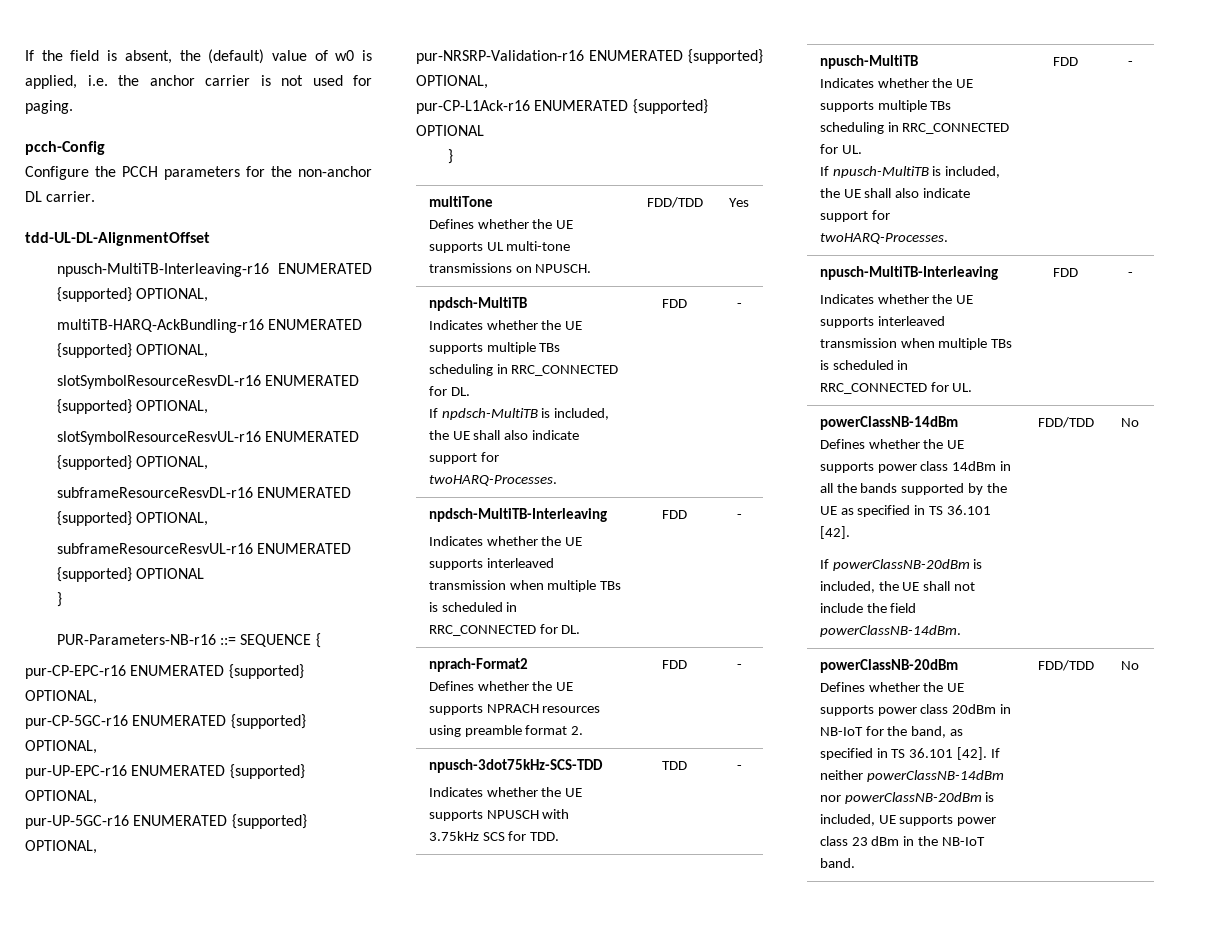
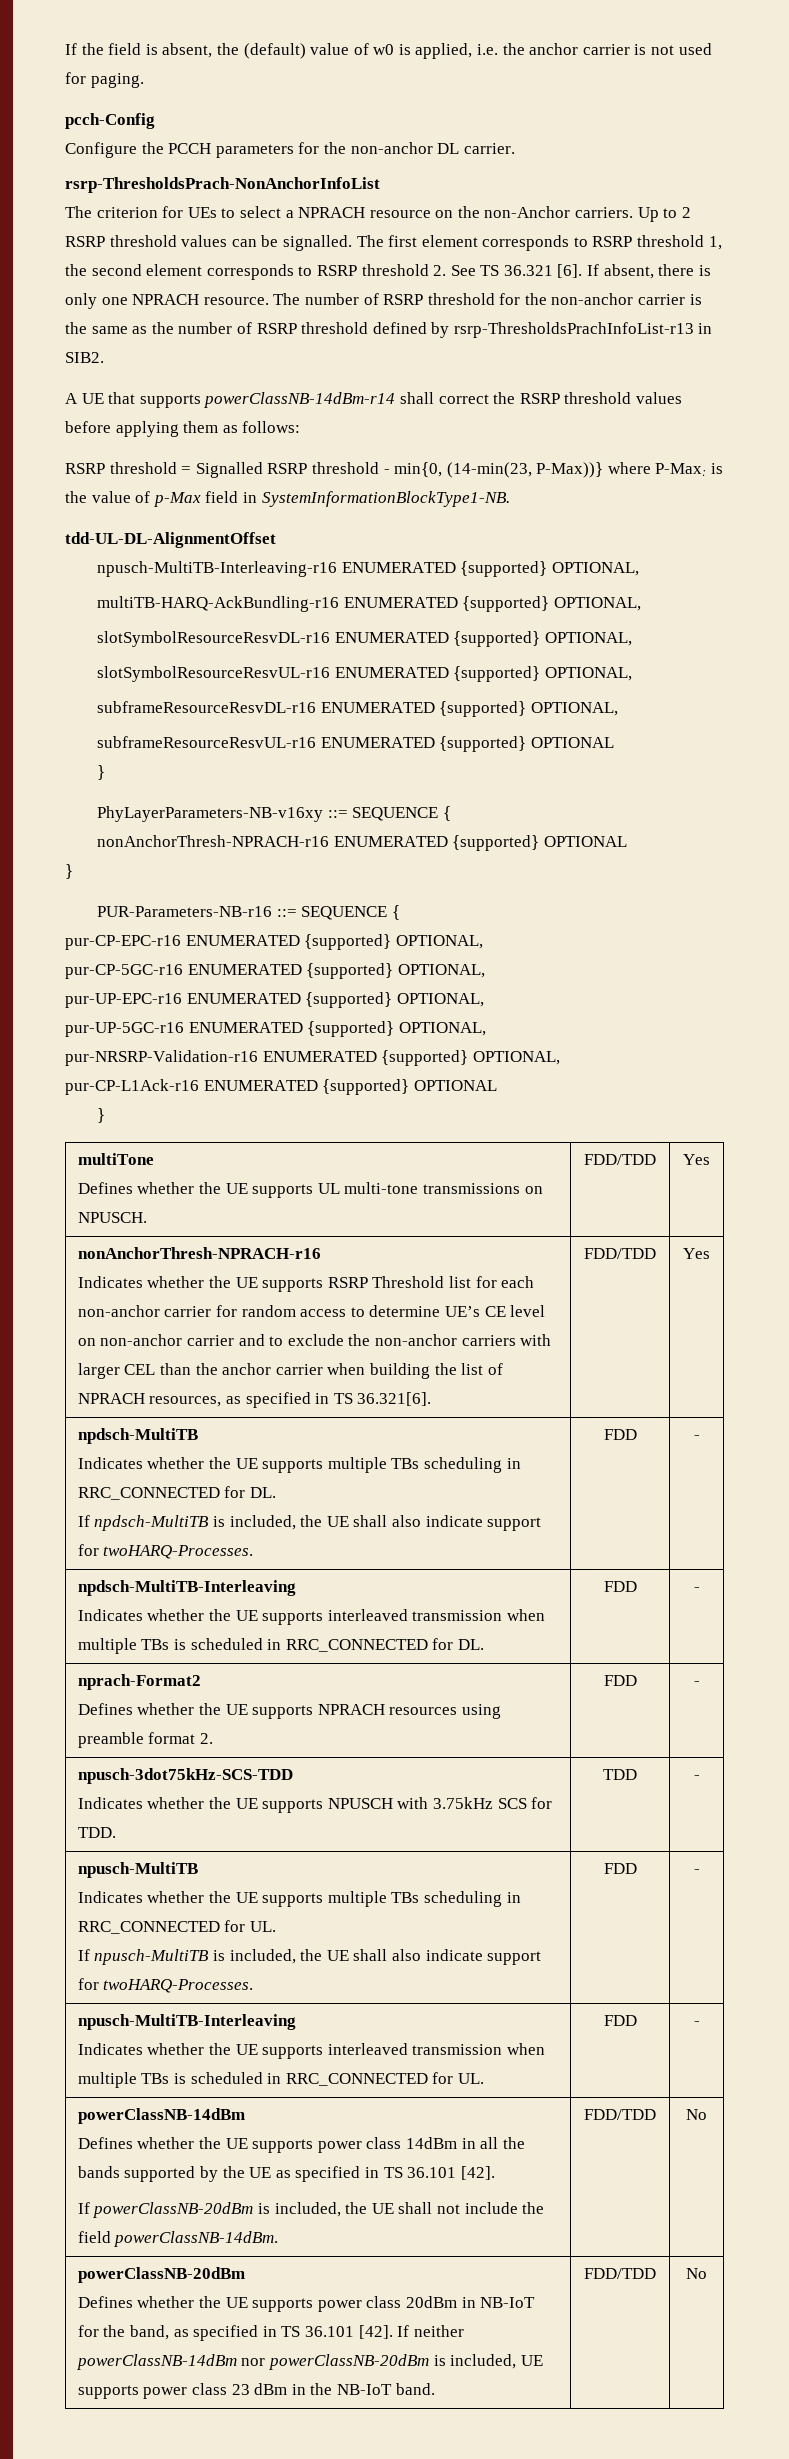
+ rsrp-ThresholdsPrach-NonAnchorInfoList
+ The criterion for UEs to select a NPRACH resource on the non-Anchor carriers. Up to 2 RSRP threshold values can be signalled. The first element corresponds to RSRP threshold 1, the second element corresponds to RSRP threshold 2. See TS 36.321 [6]. If absent, there is only one NPRACH resource. The number of RSRP threshold for the non-anchor carrier is the same as the number of RSRP threshold defined by rsrp-ThresholdsPrachInfoList-r13 in SIB2.
+ A UE that supports powerClassNB-14dBm-r14 shall correct the RSRP threshold values before applying them as follows:
+ RSRP threshold = Signalled RSRP threshold - min{0, (14-min(23, P-Max))} where P-Max: is the value of p-Max field in SystemInformationBlockType1-NB.
+ PhyLayerParameters-NB-v16xy ::= SEQUENCE {
+ nonAnchorThresh-NPRACH-r16 ENUMERATED {supported} OPTIONAL
+ }
  multiTone
  Defines whether the UE supports UL multi-tone transmissions on NPUSCH. | FDD/TDD | Yes
+ nonAnchorThresh-NPRACH-r16
+ Indicates whether the UE supports RSRP Threshold list for each non-anchor carrier for random access to determine UE’s CE level on non-anchor carrier and to exclude the non-anchor carriers with larger CEL than the anchor carrier when building the list of NPRACH resources, as specified in TS 36.321[6]. | FDD/TDD | Yes

